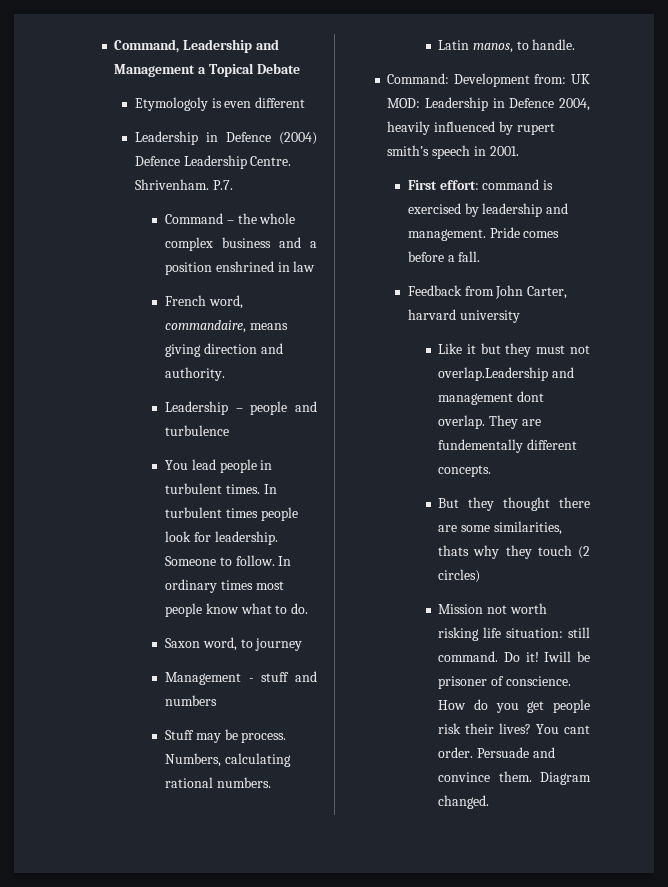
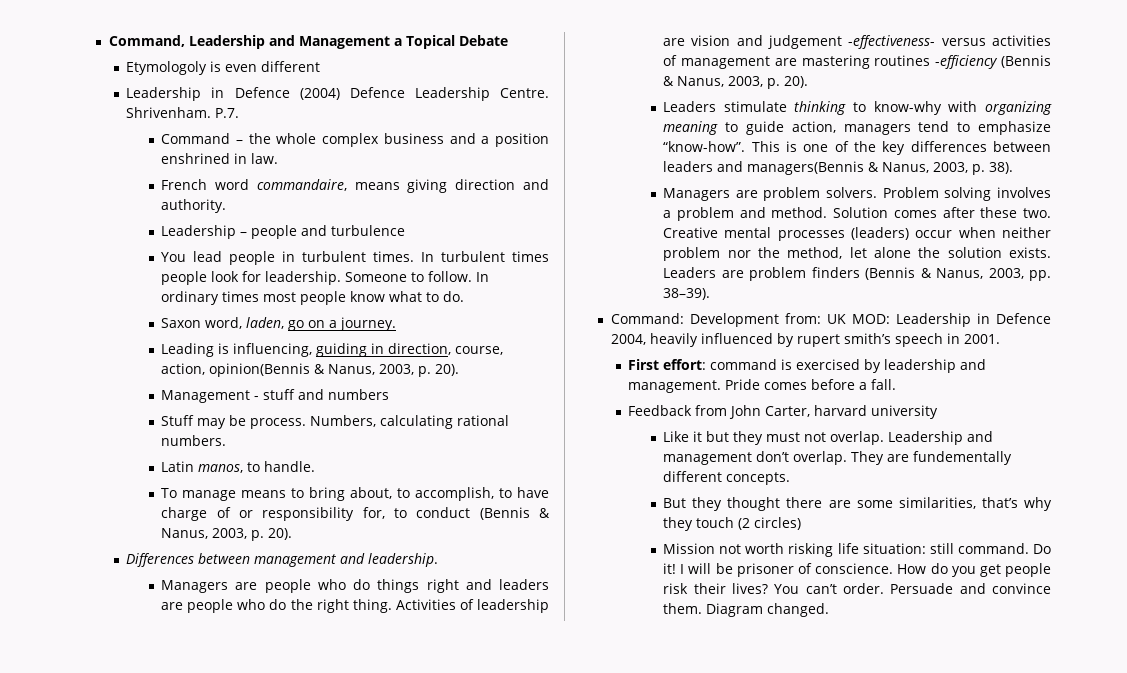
- Command – the whole complex business and a position enshrined in law
+ Command – the whole complex business and a position enshrined in law.
- French word, commandaire, means giving direction and authority.
+ French word commandaire, means giving direction and authority.
- Saxon word, to journey
+ Saxon word, laden, go on a journey.
+ Leading is influencing, guiding in direction, course, action, opinion(Bennis & Nanus, 2003, p. 20).
+ To manage means to bring about, to accomplish, to have charge of or responsibility for, to conduct (Bennis & Nanus, 2003, p. 20).
+ Differences between management and leadership.
+ Managers are people who do things right and leaders are people who do the right thing. Activities of leadership are vision and judgement -effectiveness- versus activities of management are mastering routines -efficiency (Bennis & Nanus, 2003, p. 20).
+ Leaders stimulate thinking to know-why with organizing meaning to guide action, managers tend to emphasize “know-how”. This is one of the key differences between leaders and managers(Bennis & Nanus, 2003, p. 38).
+ Managers are problem solvers. Problem solving involves a problem and method. Solution comes after these two. Creative mental processes (leaders) occur when neither problem nor the method, let alone the solution exists. Leaders are problem finders (Bennis & Nanus, 2003, pp. 38–39).
- Like it but they must not overlap.Leadership and management dont overlap.
+ Like it but they must not overlap. Leadership and management don’t overlap.
- But they thought there are some similarities, thats why they touch (2 circles)
+ But they thought there are some similarities, that’s why they touch (2 circles)
- Iwill be prisoner of conscience.
+ I will be prisoner of conscience.
- You cant order.
+ You can’t order.

